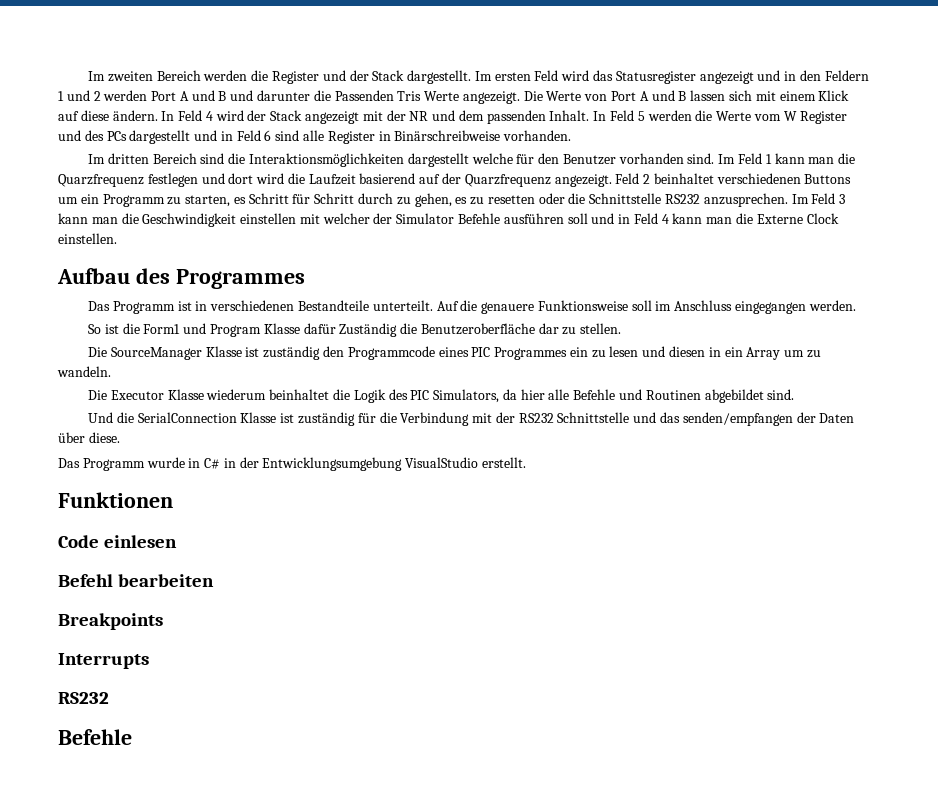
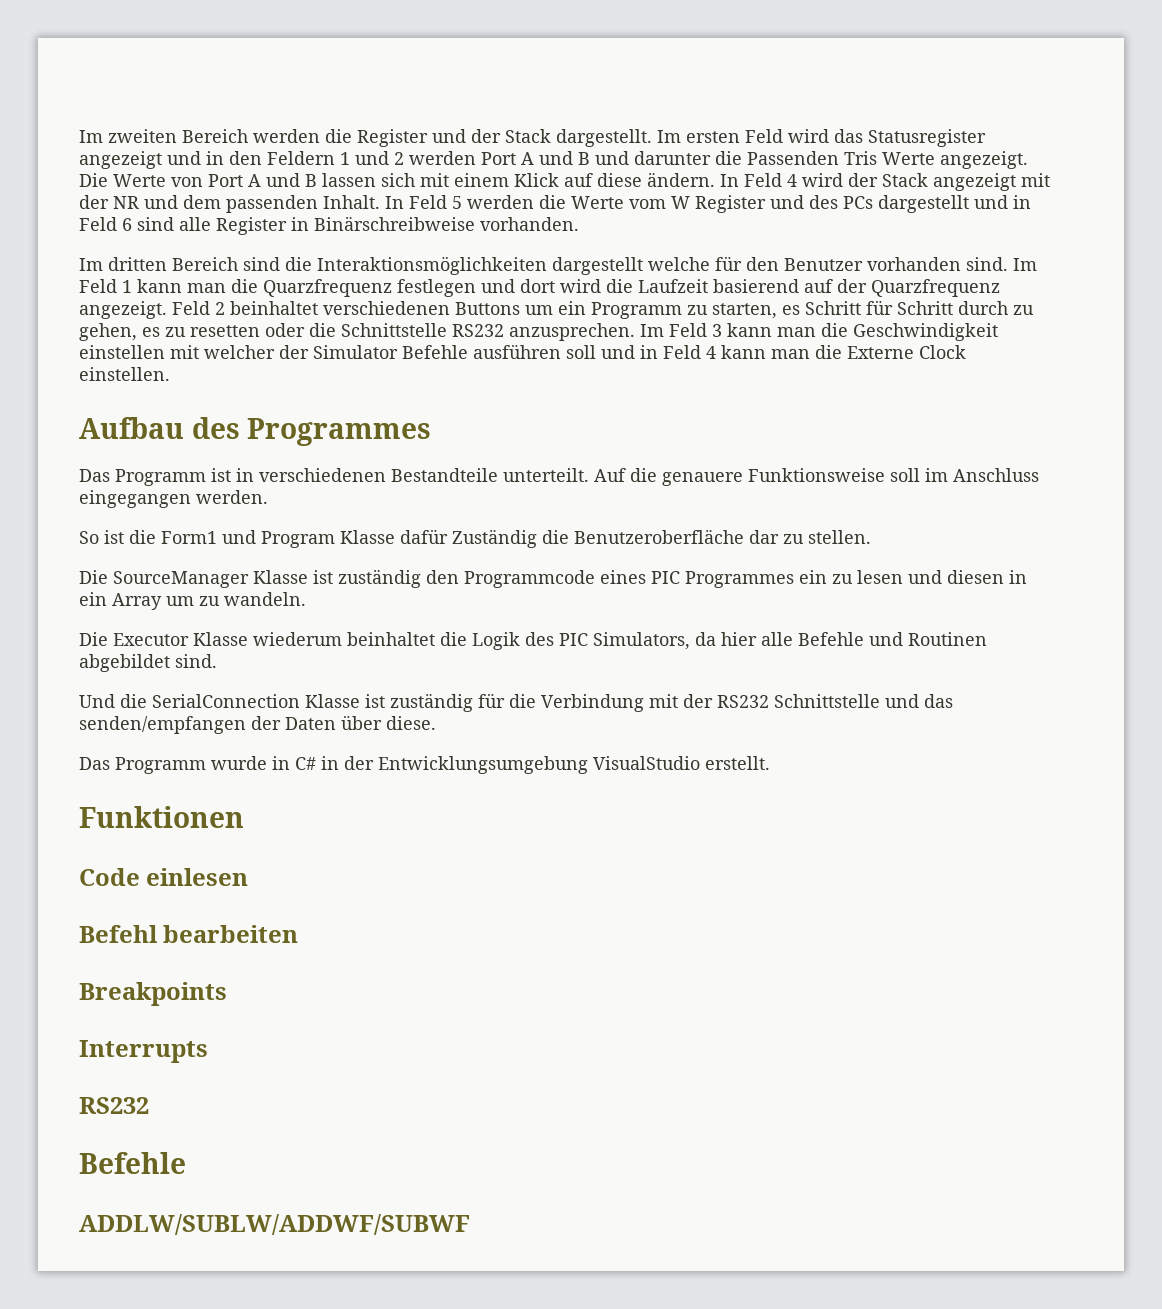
+ ADDLW/SUBLW/ADDWF/SUBWF

